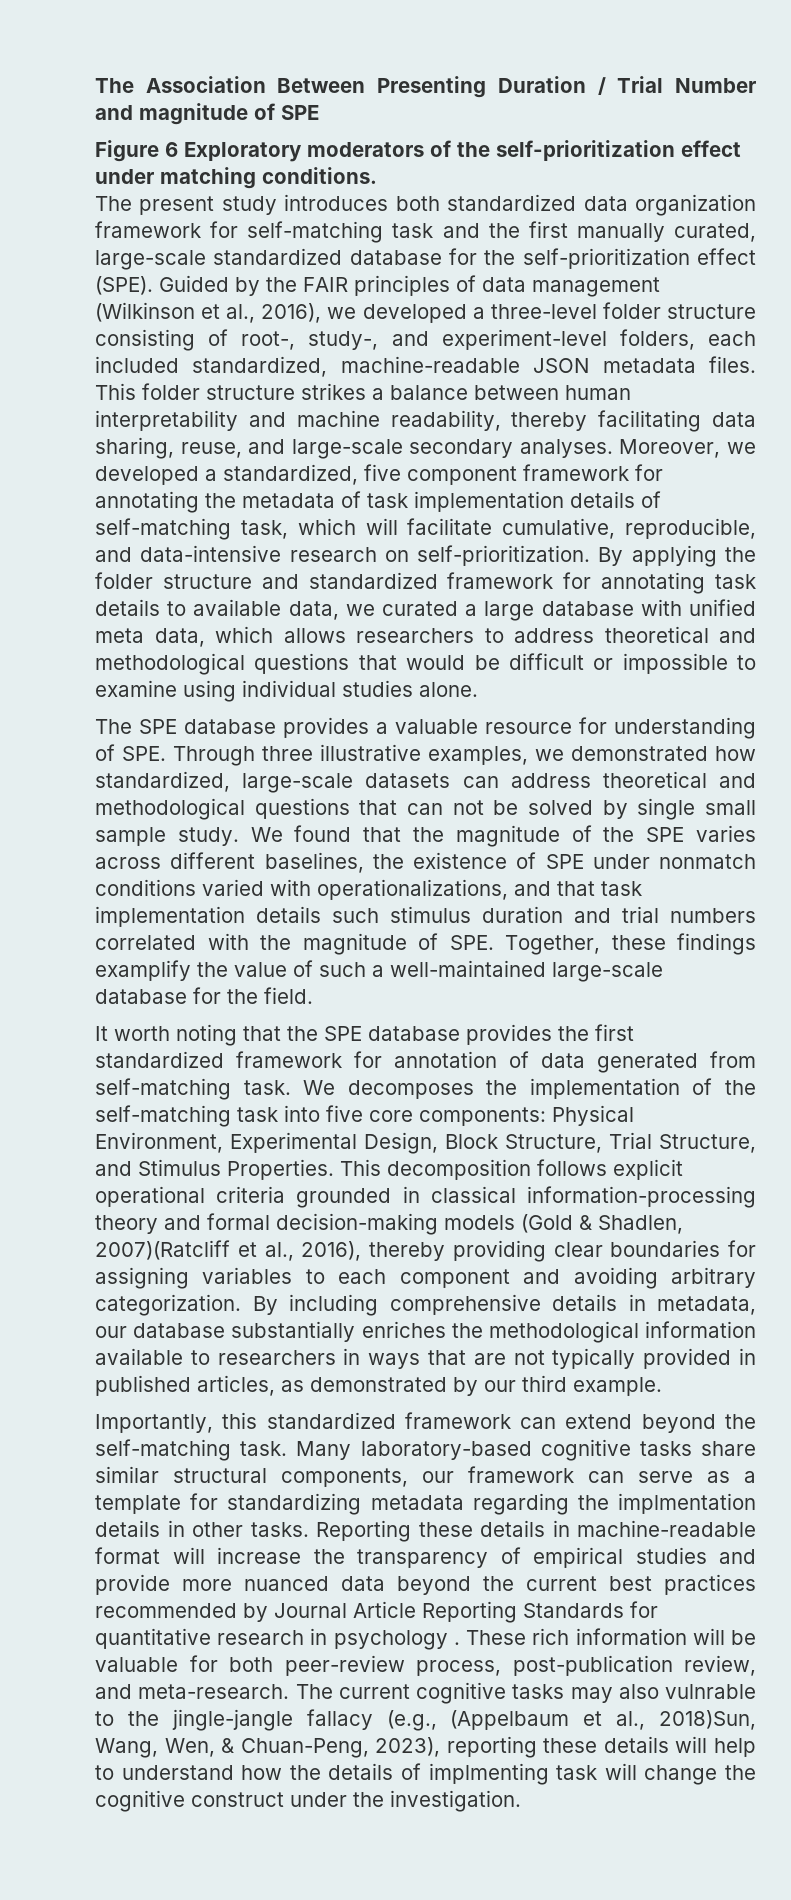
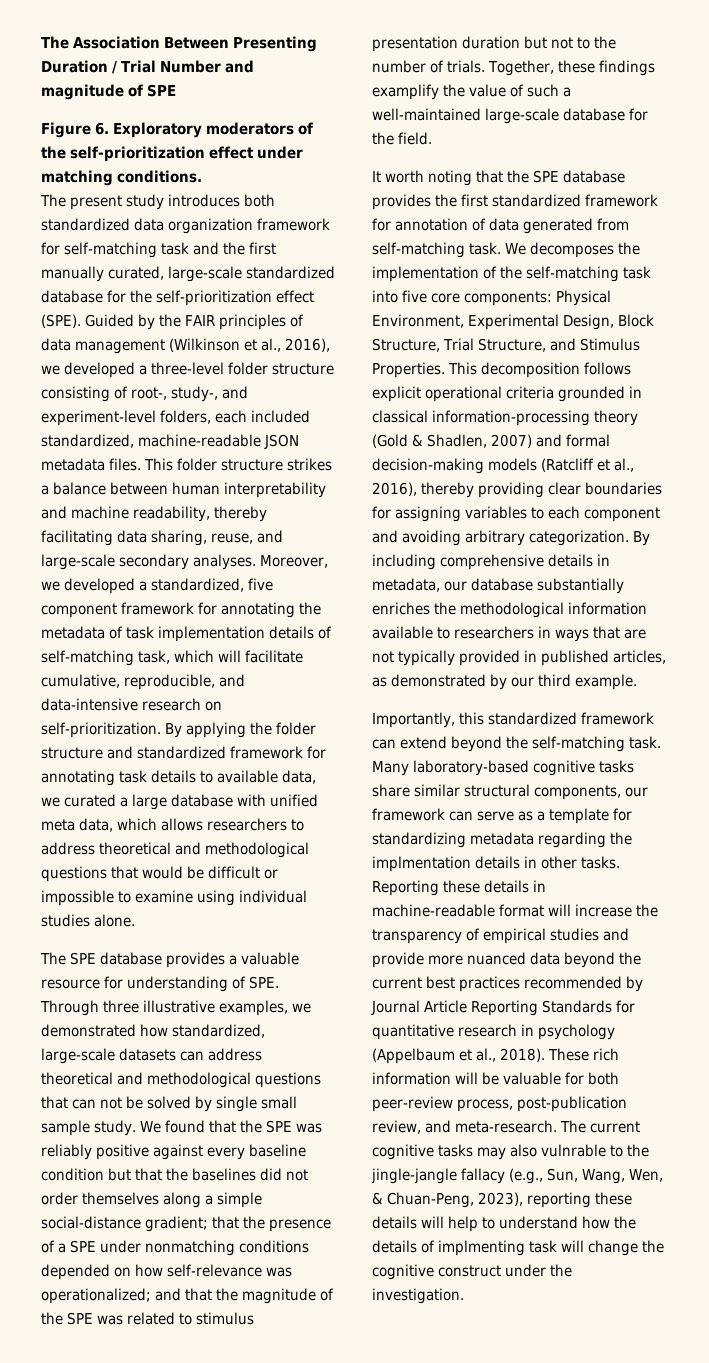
- Figure 6 Exploratory moderators of the self-prioritization effect under matching conditions.
+ Figure 6. Exploratory moderators of the self-prioritization effect under matching conditions.
- We found that the magnitude of the SPE varies across different baselines, the existence of SPE under nonmatch conditions varied with operationalizations, and that task implementation details such stimulus duration and trial numbers correlated with the magnitude of SPE. Together, these findings examplify the value of such a well-maintained large-scale database for the field.
+ We found that the SPE was reliably positive against every baseline condition but that the baselines did not order themselves along a simple social-distance gradient; that the presence of a SPE under nonmatching conditions depended on how self-relevance was operationalized; and that the magnitude of the SPE was related to stimulus presentation duration but not to the number of trials. Together, these findings examplify the value of such a well-maintained large-scale database for the field.
- This decomposition follows explicit operational criteria grounded in classical information-processing theory and formal decision-making models (Gold & Shadlen, 2007)(Ratcliff et al., 2016), thereby providing clear boundaries for assigning variables to each component and avoiding arbitrary categorization.
+ This decomposition follows explicit operational criteria grounded in classical information-processing theory (Gold & Shadlen, 2007) and formal decision-making models (Ratcliff et al., 2016), thereby providing clear boundaries for assigning variables to each component and avoiding arbitrary categorization.
- Reporting these details in machine-readable format will increase the transparency of empirical studies and provide more nuanced data beyond the current best practices recommended by Journal Article Reporting Standards for quantitative research in psychology .
+ Reporting these details in machine-readable format will increase the transparency of empirical studies and provide more nuanced data beyond the current best practices recommended by Journal Article Reporting Standards for quantitative research in psychology (Appelbaum et al., 2018).
- The current cognitive tasks may also vulnrable to the jingle-jangle fallacy (e.g., (Appelbaum et al., 2018)Sun, Wang, Wen, & Chuan-Peng, 2023), reporting these details will help to understand how the details of implmenting task will change the cognitive construct under the investigation.
+ The current cognitive tasks may also vulnrable to the jingle-jangle fallacy (e.g., Sun, Wang, Wen, & Chuan-Peng, 2023), reporting these details will help to understand how the details of implmenting task will change the cognitive construct under the investigation.

